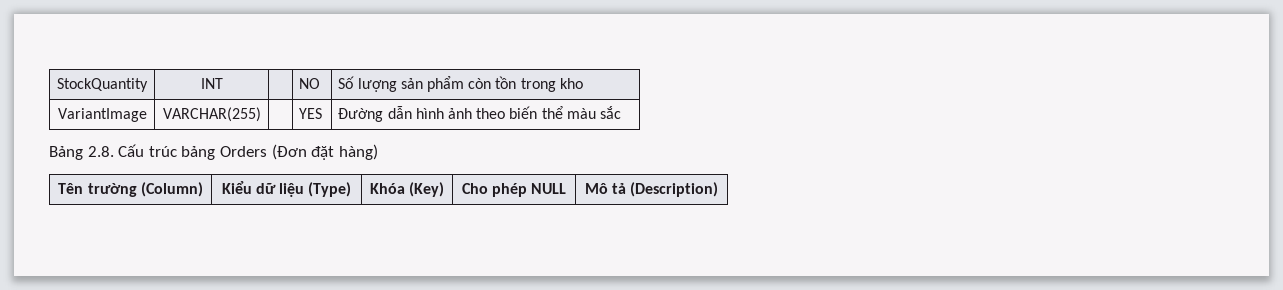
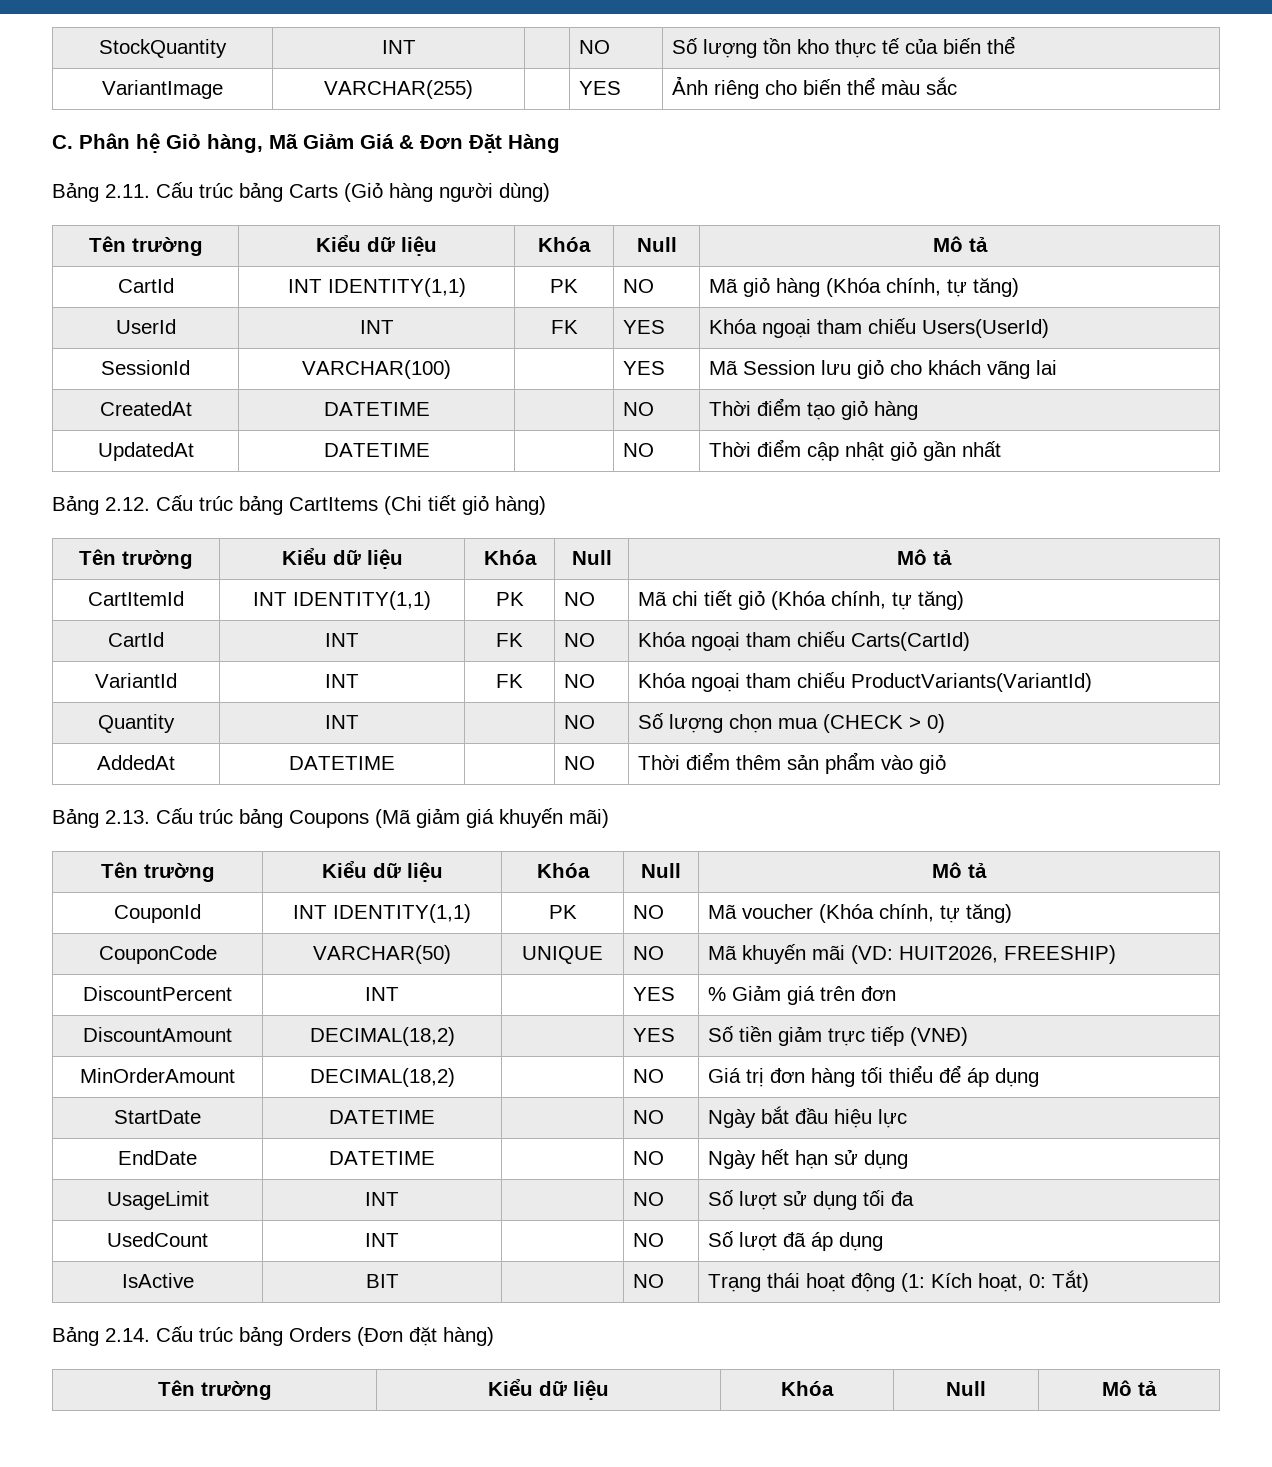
- StockQuantity | INT | | NO | Số lượng sản phẩm còn tồn trong kho
- VariantImage | VARCHAR(255) | | YES | Đường dẫn hình ảnh theo biến thể màu sắc
- Bảng 2.8. Cấu trúc bảng Orders (Đơn đặt hàng)
- Tên trường (Column) | Kiểu dữ liệu (Type) | Khóa (Key) | Cho phép NULL | Mô tả (Description)
+ StockQuantity | INT | | NO | Số lượng tồn kho thực tế của biến thể
+ VariantImage | VARCHAR(255) | | YES | Ảnh riêng cho biến thể màu sắc
+ C. Phân hệ Giỏ hàng, Mã Giảm Giá & Đơn Đặt Hàng
+ Bảng 2.11. Cấu trúc bảng Carts (Giỏ hàng người dùng)
+ Tên trường | Kiểu dữ liệu | Khóa | Null | Mô tả
+ CartId | INT IDENTITY(1,1) | PK | NO | Mã giỏ hàng (Khóa chính, tự tăng)
+ UserId | INT | FK | YES | Khóa ngoại tham chiếu Users(UserId)
+ SessionId | VARCHAR(100) | | YES | Mã Session lưu giỏ cho khách vãng lai
+ CreatedAt | DATETIME | | NO | Thời điểm tạo giỏ hàng
+ UpdatedAt | DATETIME | | NO | Thời điểm cập nhật giỏ gần nhất
+ Bảng 2.12. Cấu trúc bảng CartItems (Chi tiết giỏ hàng)
+ Tên trường | Kiểu dữ liệu | Khóa | Null | Mô tả
+ CartItemId | INT IDENTITY(1,1) | PK | NO | Mã chi tiết giỏ (Khóa chính, tự tăng)
+ CartId | INT | FK | NO | Khóa ngoại tham chiếu Carts(CartId)
+ VariantId | INT | FK | NO | Khóa ngoại tham chiếu ProductVariants(VariantId)
+ Quantity | INT | | NO | Số lượng chọn mua (CHECK > 0)
+ AddedAt | DATETIME | | NO | Thời điểm thêm sản phẩm vào giỏ
+ Bảng 2.13. Cấu trúc bảng Coupons (Mã giảm giá khuyến mãi)
+ Tên trường | Kiểu dữ liệu | Khóa | Null | Mô tả
+ CouponId | INT IDENTITY(1,1) | PK | NO | Mã voucher (Khóa chính, tự tăng)
+ CouponCode | VARCHAR(50) | UNIQUE | NO | Mã khuyến mãi (VD: HUIT2026, FREESHIP)
+ DiscountPercent | INT | | YES | % Giảm giá trên đơn
+ DiscountAmount | DECIMAL(18,2) | | YES | Số tiền giảm trực tiếp (VNĐ)
+ MinOrderAmount | DECIMAL(18,2) | | NO | Giá trị đơn hàng tối thiểu để áp dụng
+ StartDate | DATETIME | | NO | Ngày bắt đầu hiệu lực
+ EndDate | DATETIME | | NO | Ngày hết hạn sử dụng
+ UsageLimit | INT | | NO | Số lượt sử dụng tối đa
+ UsedCount | INT | | NO | Số lượt đã áp dụng
+ IsActive | BIT | | NO | Trạng thái hoạt động (1: Kích hoạt, 0: Tắt)
+ Bảng 2.14. Cấu trúc bảng Orders (Đơn đặt hàng)
+ Tên trường | Kiểu dữ liệu | Khóa | Null | Mô tả

